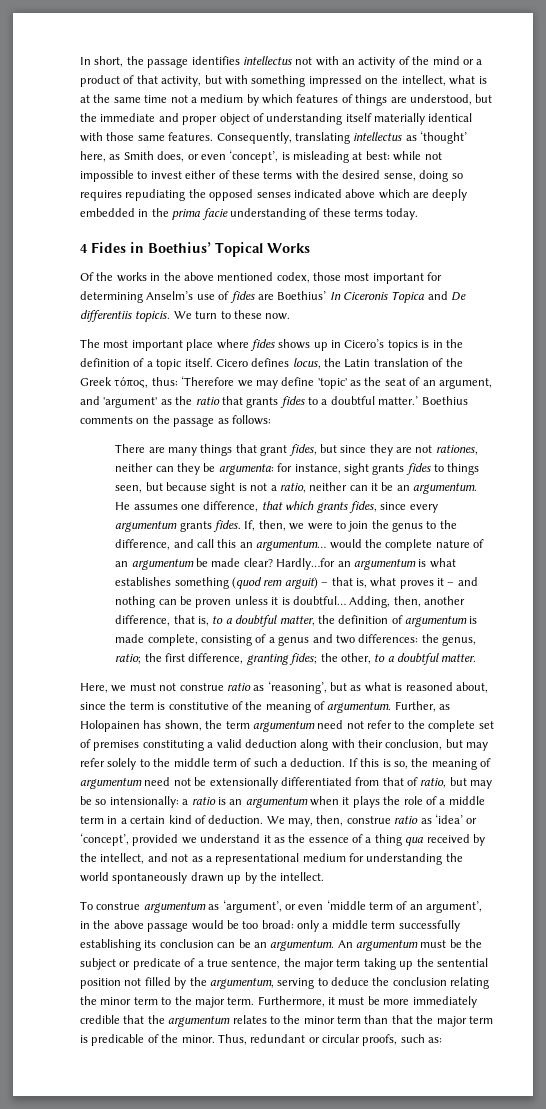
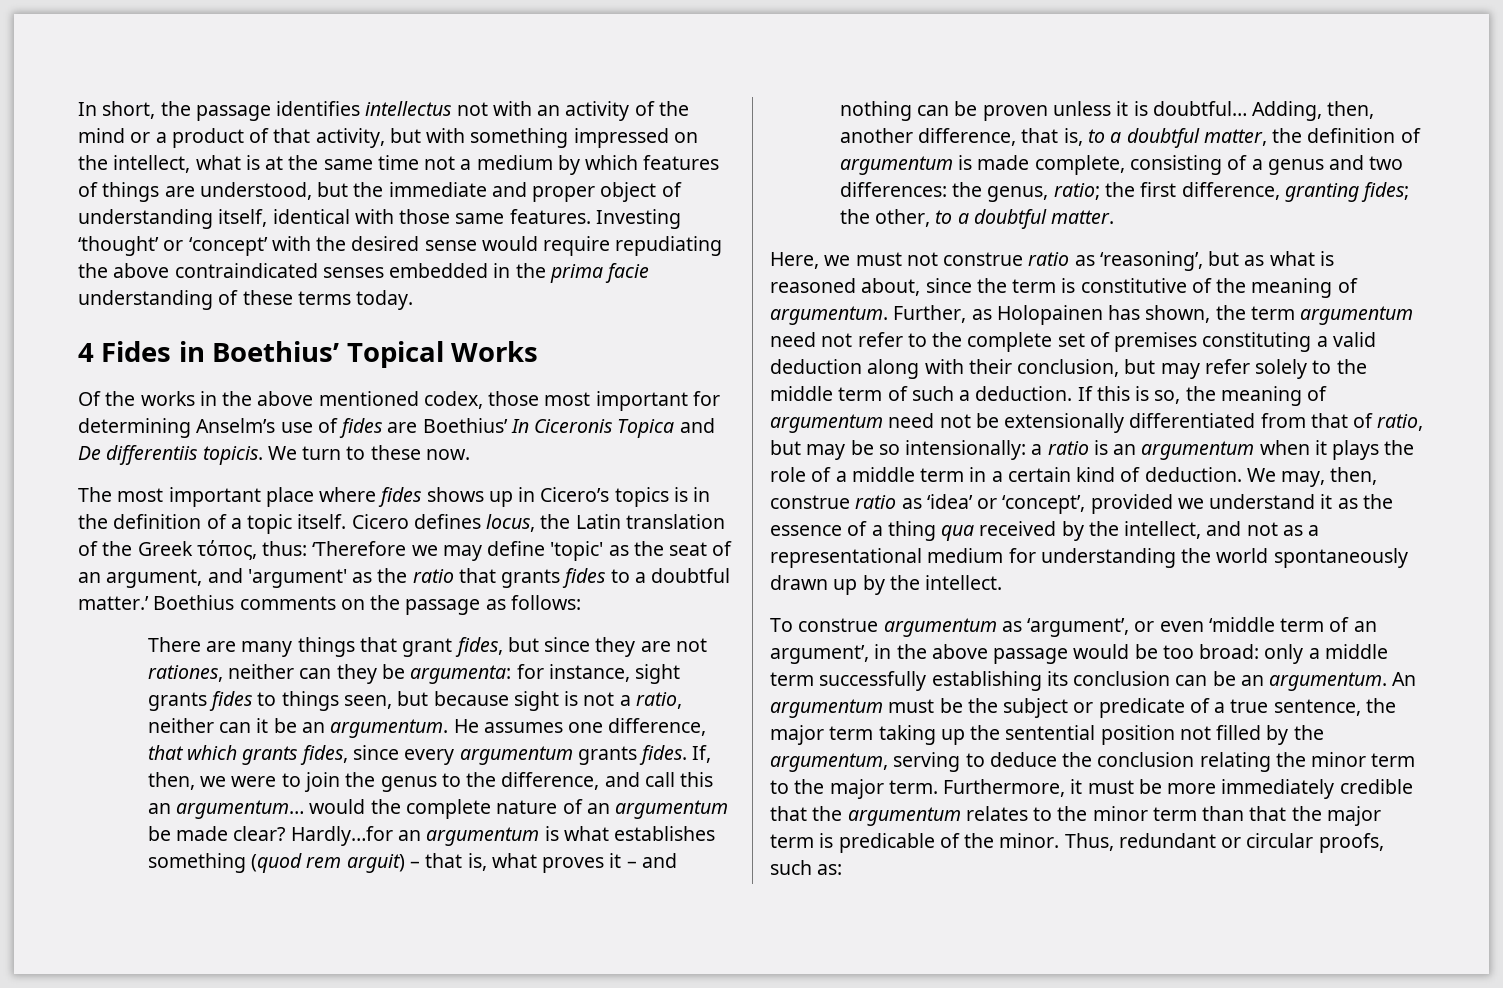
- In short, the passage identifies intellectus not with an activity of the mind or a product of that activity, but with something impressed on the intellect, what is at the same time not a medium by which features of things are understood, but the immediate and proper object of understanding itself materially identical with those same features.
+ In short, the passage identifies intellectus not with an activity of the mind or a product of that activity, but with something impressed on the intellect, what is at the same time not a medium by which features of things are understood, but the immediate and proper object of understanding itself, identical with those same features.
- Consequently, translating intellectus as ‘thought’ here, as Smith does, or even ‘concept’, is misleading at best: while not impossible to invest either of these terms with the desired sense, doing so requires repudiating the opposed senses indicated above which are deeply embedded in the prima facie understanding of these terms today.
+ Investing ‘thought’ or ‘concept’ with the desired sense would require repudiating the above contraindicated senses embedded in the prima facie understanding of these terms today.

